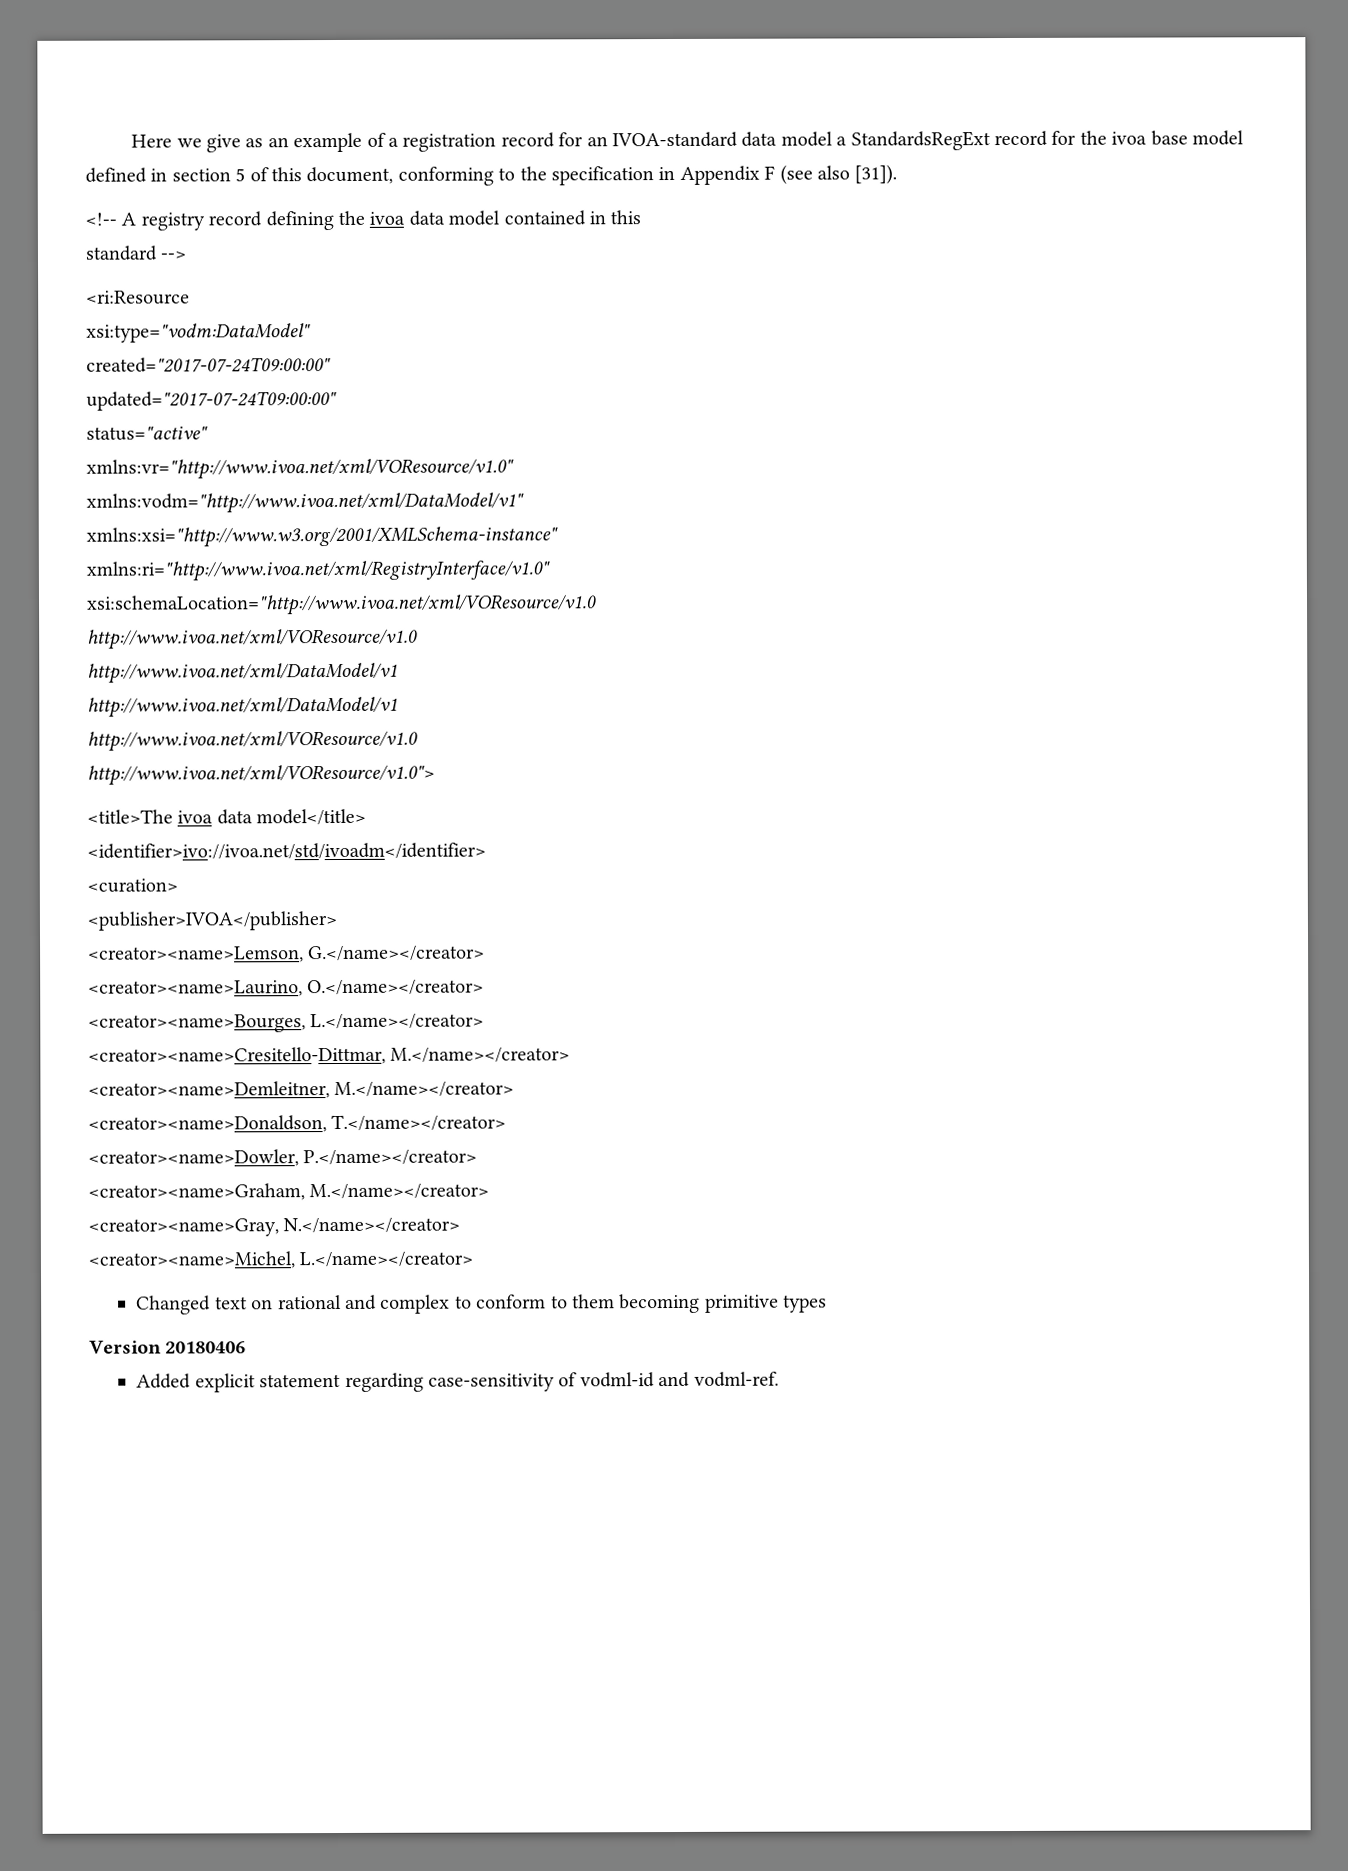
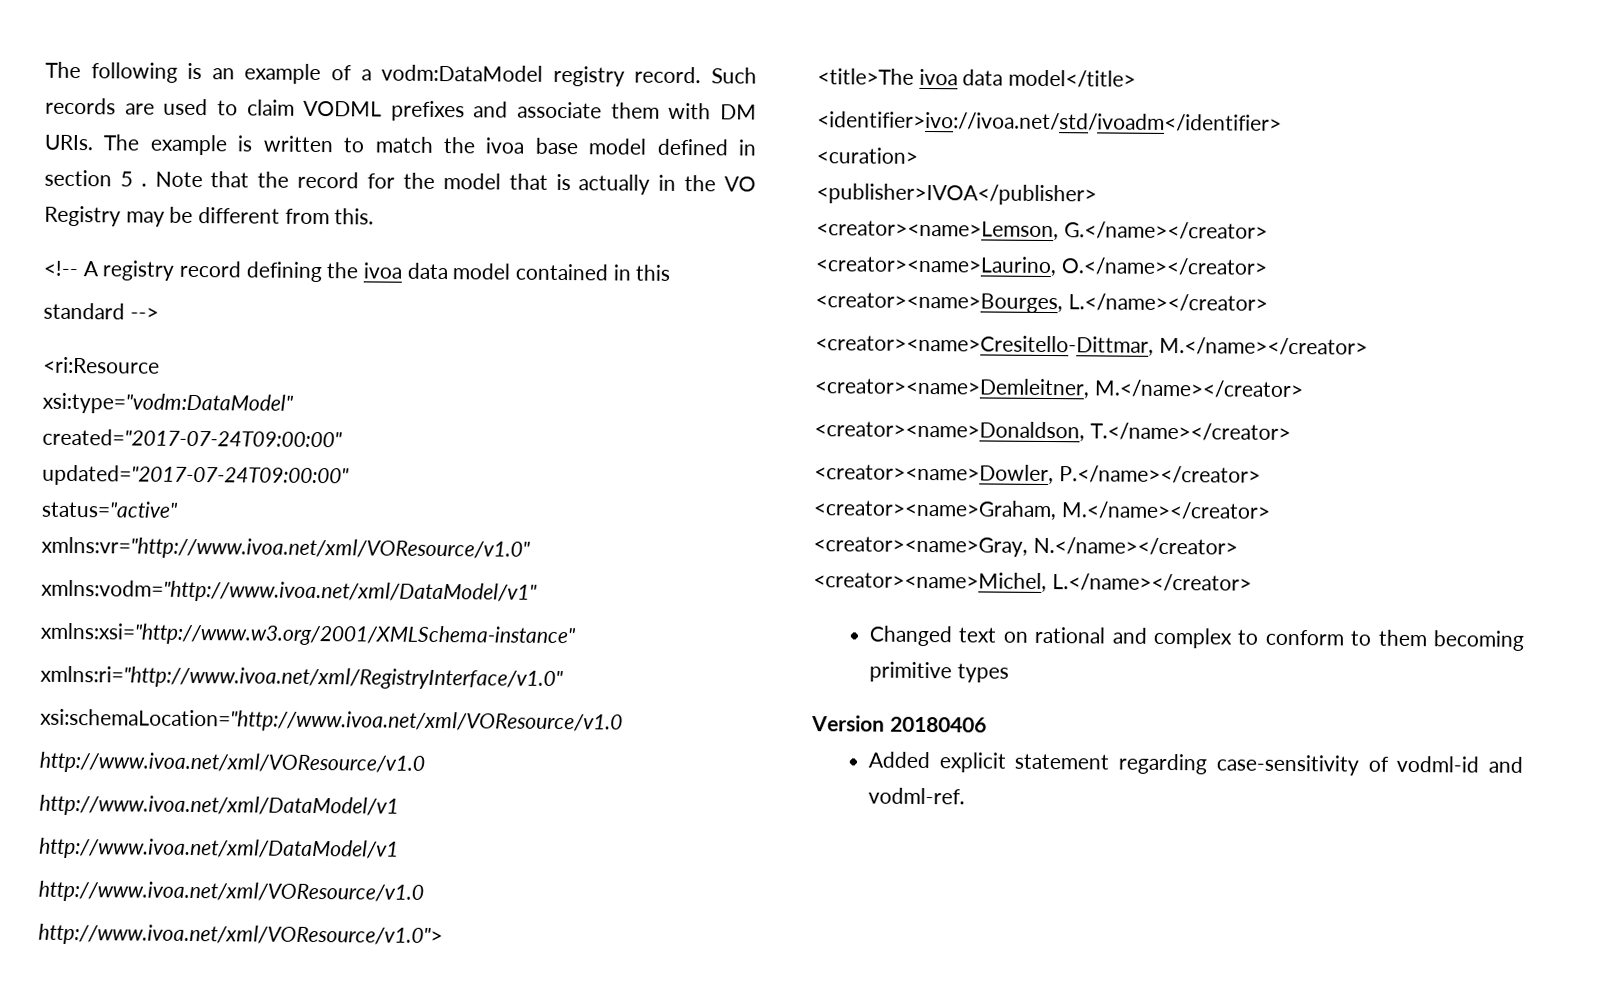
- Here we give as an example of a registration record for an IVOA-standard data model a StandardsRegExt record for the ivoa base model defined in section 5 of this document, conforming to the specification in Appendix F (see also [31]).
+ The following is an example of a vodm:DataModel registry record. Such records are used to claim VODML prefixes and associate them with DM URIs. The example is written to match the ivoa base model defined in section 5 . Note that the record for the model that is actually in the VO Registry may be different from this.

